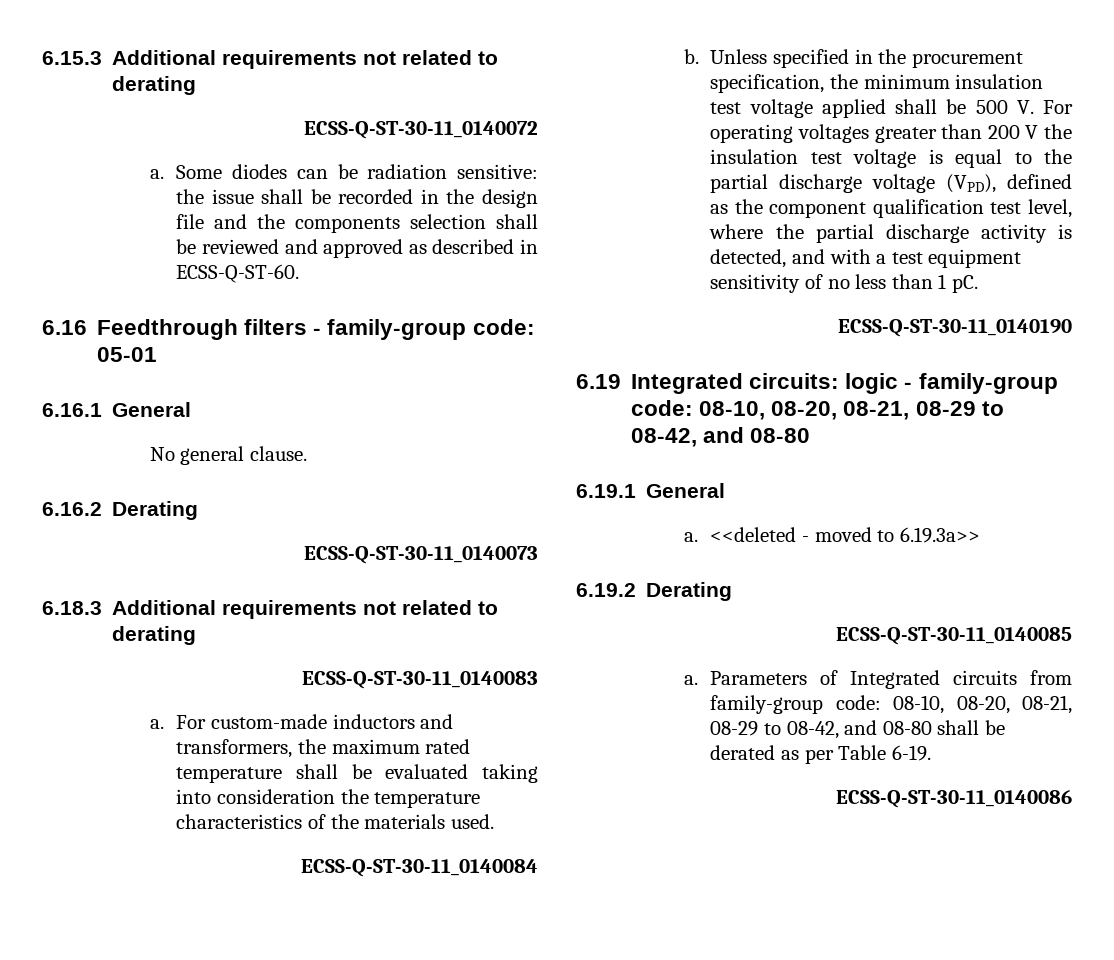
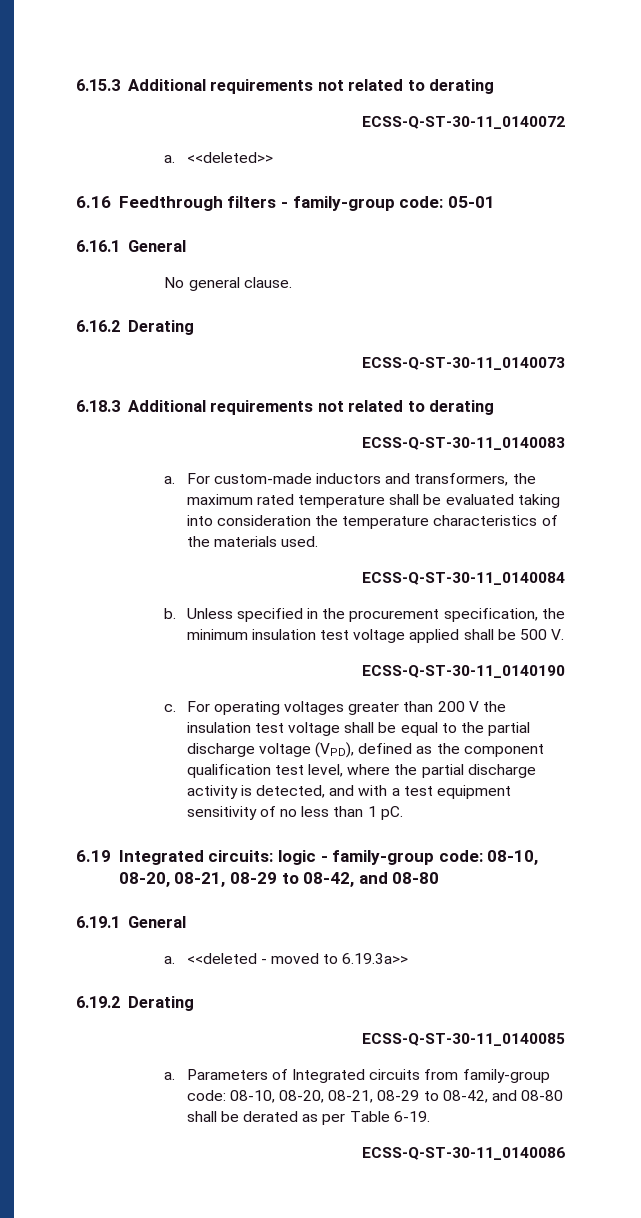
- Some diodes can be radiation sensitive: the issue shall be recorded in the design file and the components selection shall be reviewed and approved as described in ECSS-Q-ST-60.
+ <<deleted>>
- Unless specified in the procurement specification, the minimum insulation test voltage applied shall be 500 V. For operating voltages greater than 200 V the insulation test voltage is equal to the partial discharge voltage (VPD), defined as the component qualification test level, where the partial discharge activity is detected, and with a test equipment sensitivity of no less than 1 pC.
+ Unless specified in the procurement specification, the minimum insulation test voltage applied shall be 500 V.
+ ECSS-Q-ST-30-11_0140190
+ c. For operating voltages greater than 200 V the insulation test voltage shall be equal to the partial discharge voltage (VPD), defined as the component qualification test level, where the partial discharge activity is detected, and with a test equipment sensitivity of no less than 1 pC.
- ECSS-Q-ST-30-11_0140190

